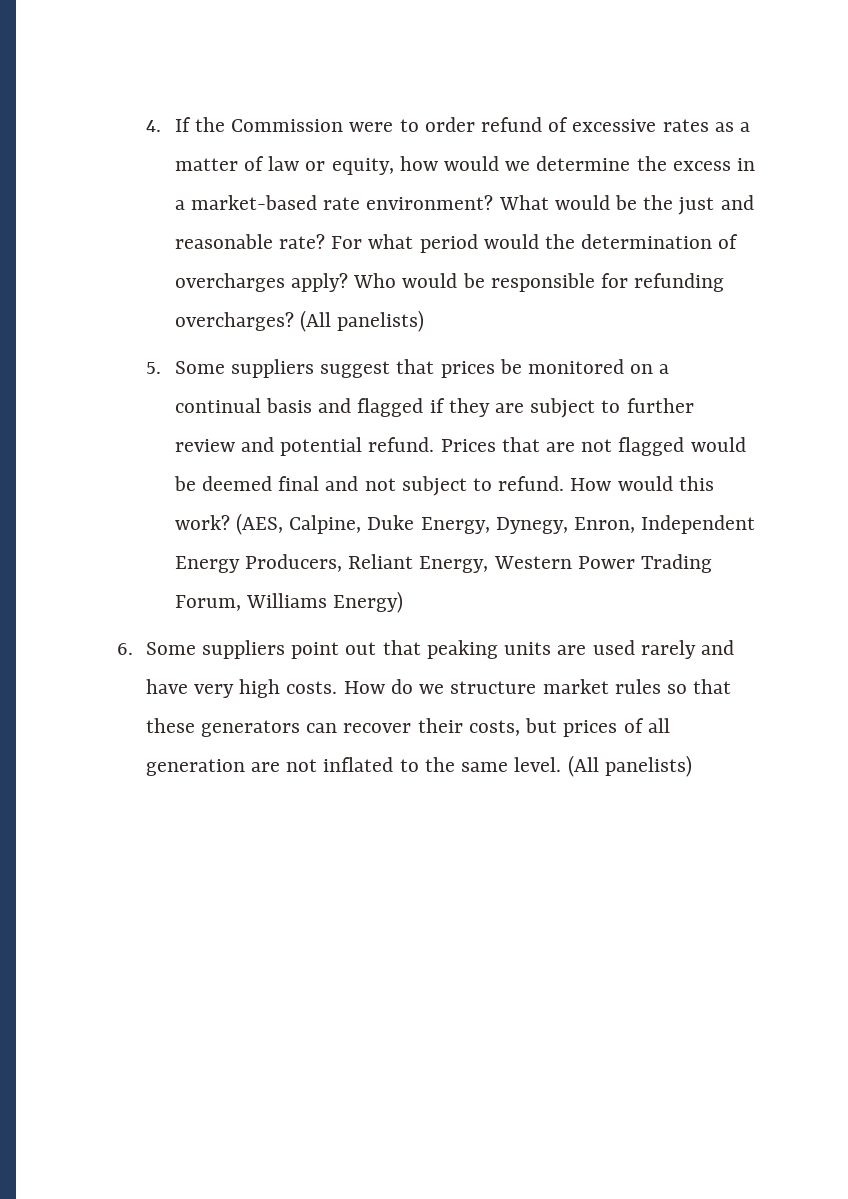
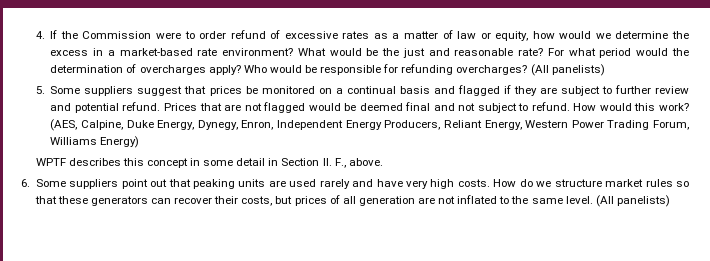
+ WPTF describes this concept in some detail in Section II. F., above.

